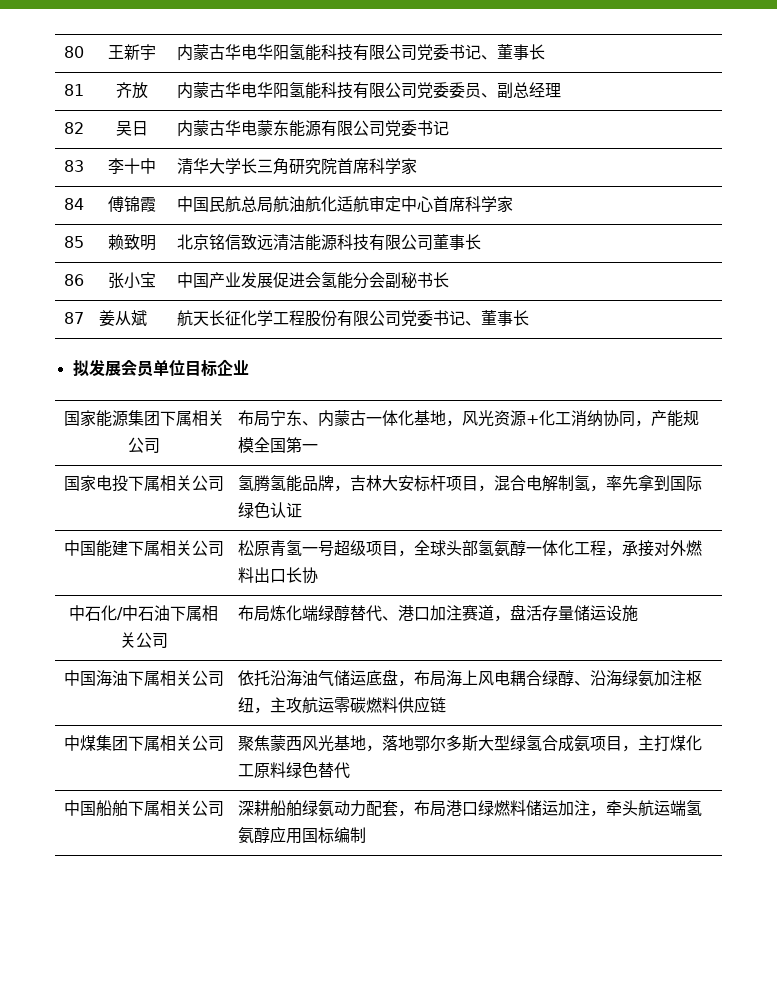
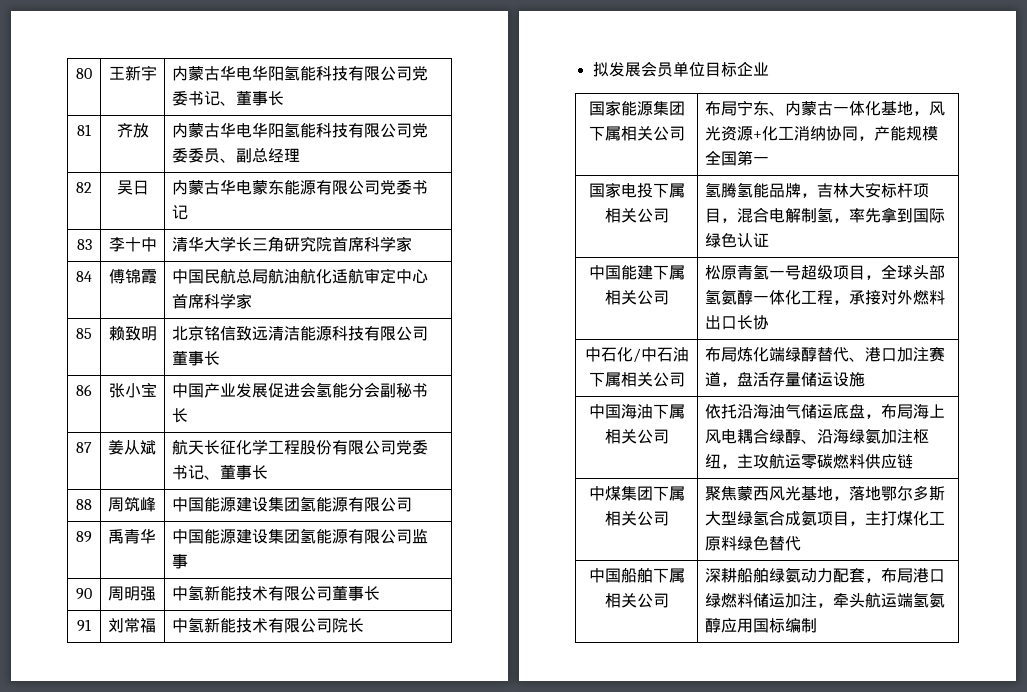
+ 88 | 周筑峰 | 中国能源建设集团氢能源有限公司
+ 89 | 禹青华 | 中国能源建设集团氢能源有限公司监事
+ 90 | 周明强 | 中氢新能技术有限公司董事长
+ 91 | 刘常福 | 中氢新能技术有限公司院长

